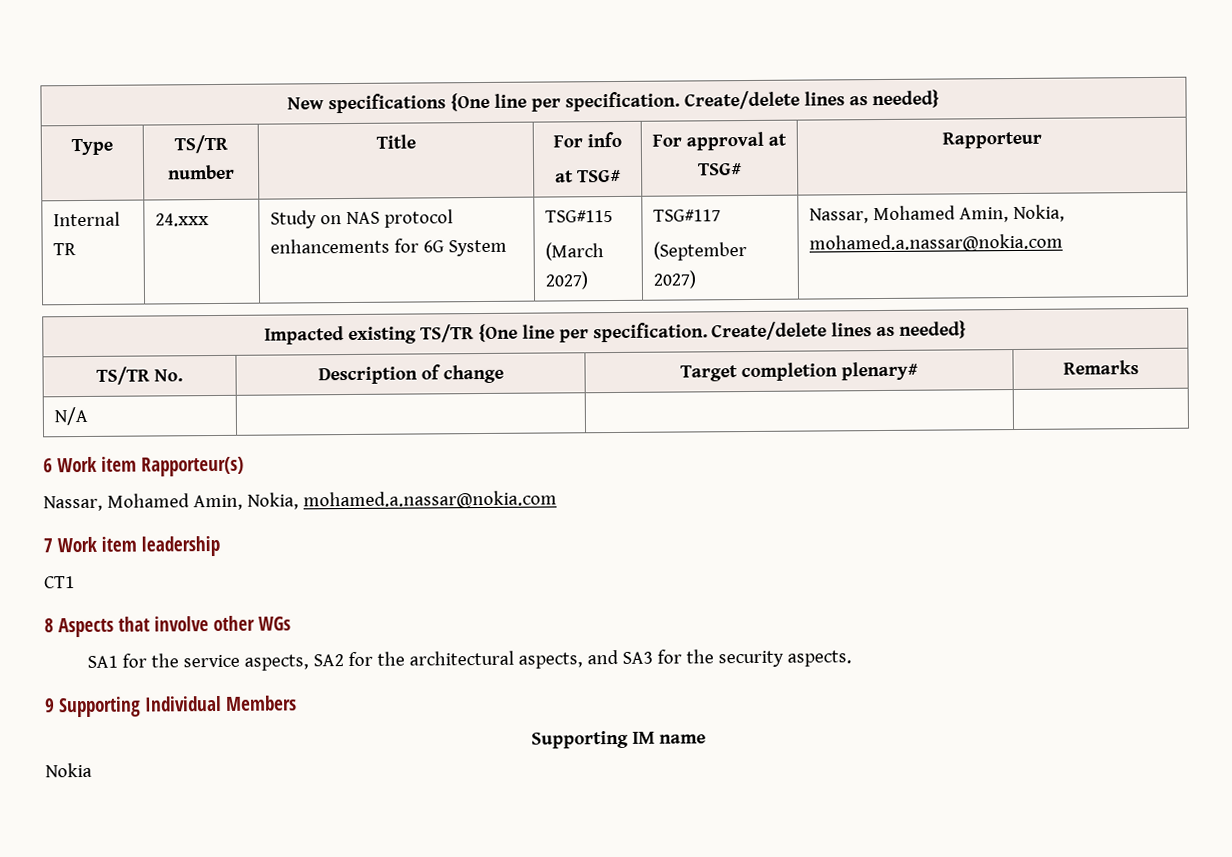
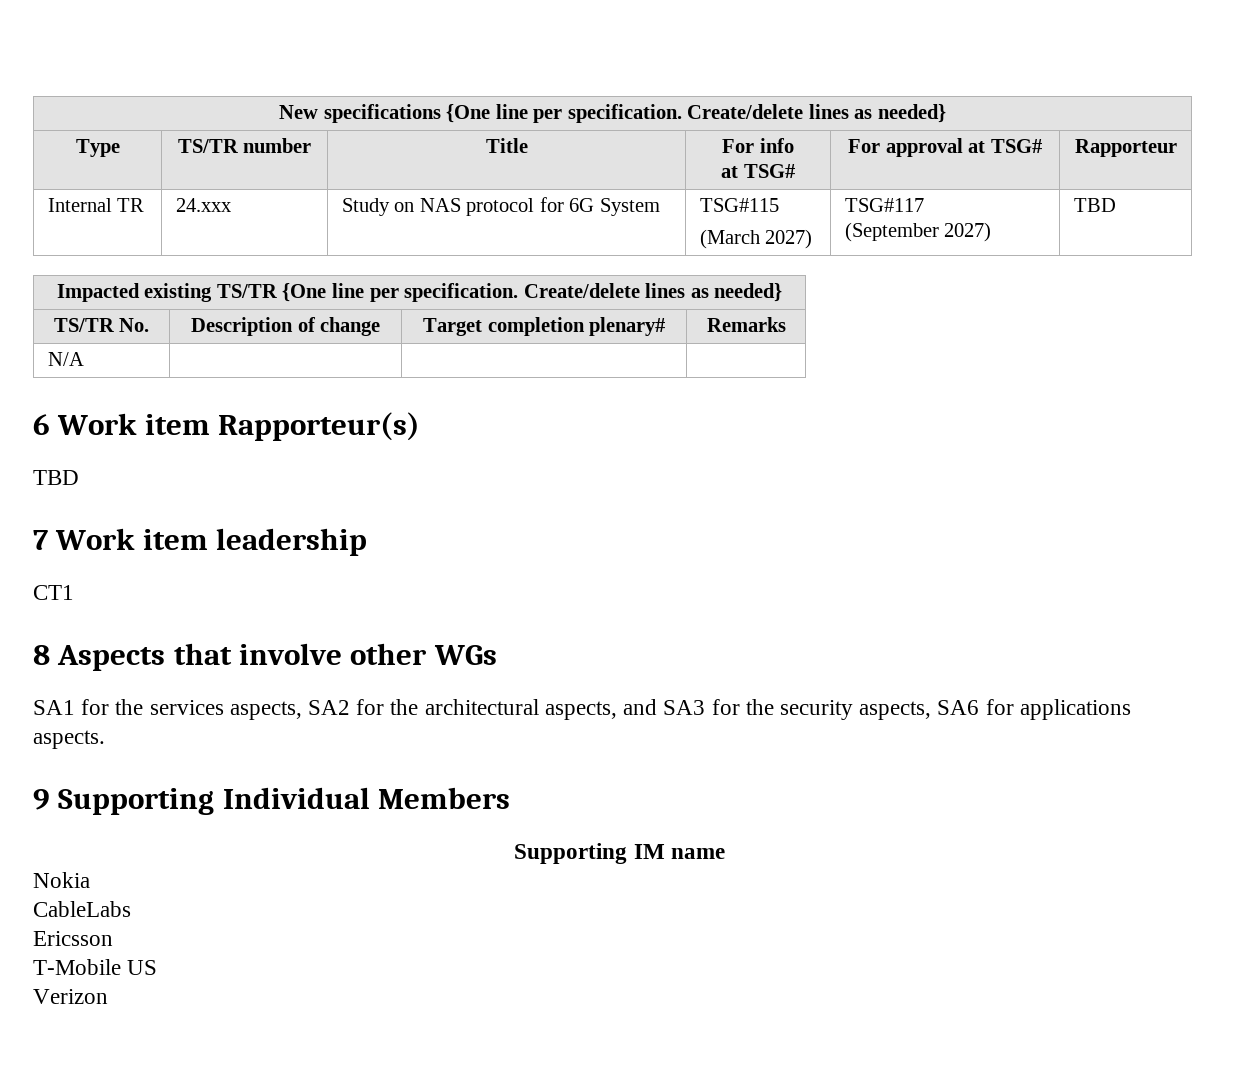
- Internal TR | 24.xxx | Study on NAS protocol enhancements for 6G System | TSG#115
+ Internal TR | 24.xxx | Study on NAS protocol for 6G System | TSG#115
  (March 2027) | TSG#117
- (September 2027) | Nassar, Mohamed Amin, Nokia, mohamed.a.nassar@nokia.com
+ (September 2027) | TBD
  6 Work item Rapporteur(s)
- Nassar, Mohamed Amin, Nokia, mohamed.a.nassar@nokia.com
+ TBD
- SA1 for the service aspects, SA2 for the architectural aspects, and SA3 for the security aspects.
+ SA1 for the services aspects, SA2 for the architectural aspects, and SA3 for the security aspects, SA6 for applications aspects.
+ CableLabs
+ Ericsson
+ T-Mobile US
+ Verizon

